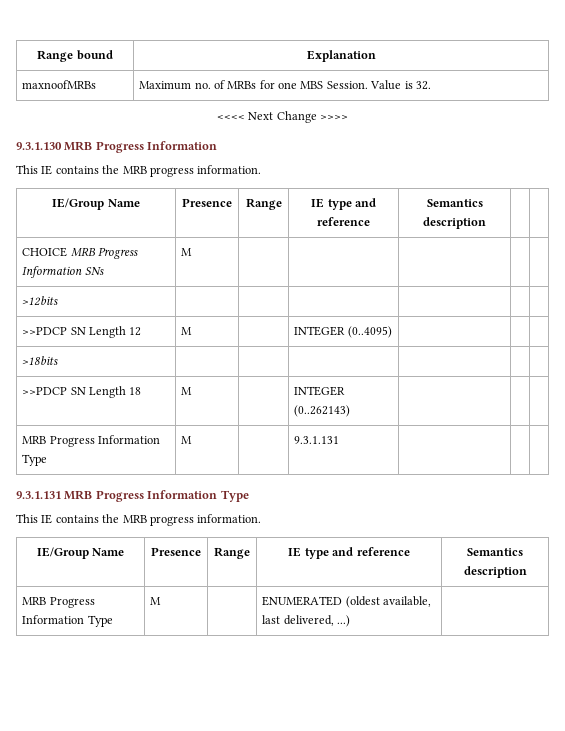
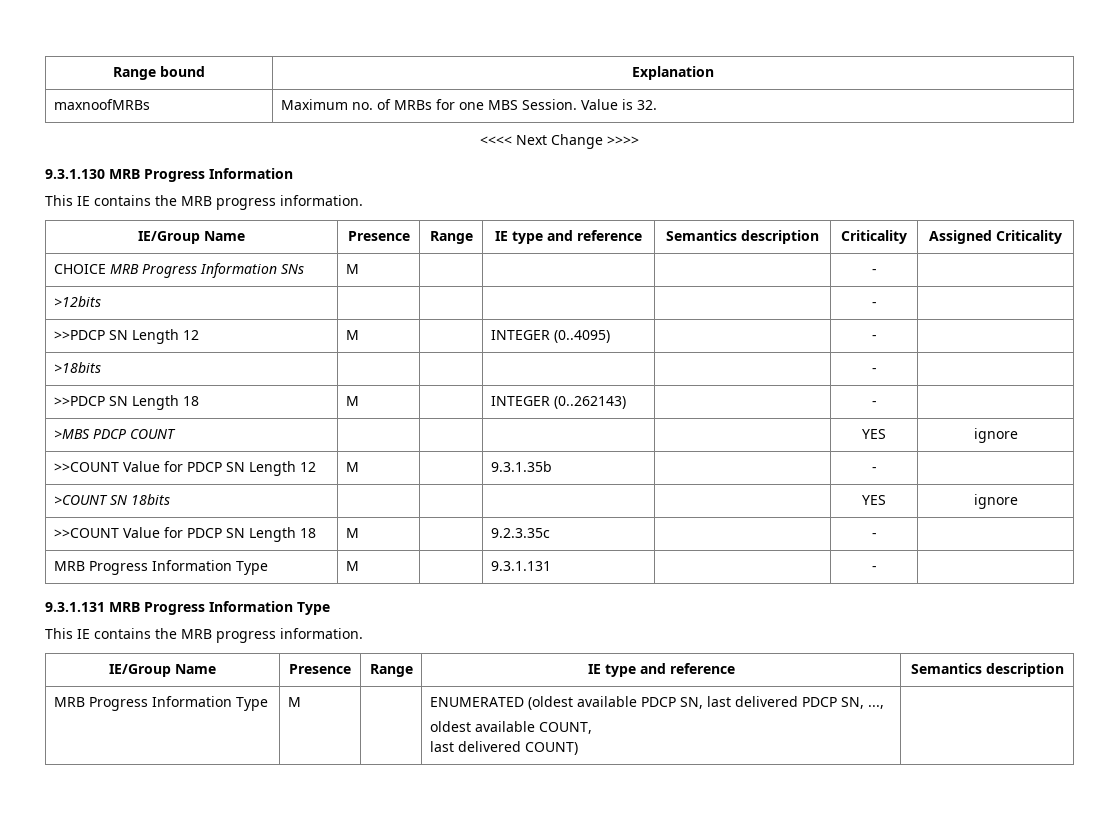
- IE/Group Name | Presence | Range | IE type and reference | Semantics description | |
+ IE/Group Name | Presence | Range | IE type and reference | Semantics description | Criticality | Assigned Criticality
- CHOICE MRB Progress Information SNs | M | | | | |
+ CHOICE MRB Progress Information SNs | M | | | | - |
- >12bits | | | | | |
+ >12bits | | | | | - |
- >>PDCP SN Length 12 | M | | INTEGER (0..4095) | | |
+ >>PDCP SN Length 12 | M | | INTEGER (0..4095) | | - |
- >18bits | | | | | |
+ >18bits | | | | | - |
- >>PDCP SN Length 18 | M | | INTEGER (0..262143) | | |
+ >>PDCP SN Length 18 | M | | INTEGER (0..262143) | | - |
+ >MBS PDCP COUNT | | | | | YES | ignore
+ >>COUNT Value for PDCP SN Length 12 | M | | 9.3.1.35b | | - |
+ >COUNT SN 18bits | | | | | YES | ignore
+ >>COUNT Value for PDCP SN Length 18 | M | | 9.2.3.35c | | - |
- MRB Progress Information Type | M | | 9.3.1.131 | | |
+ MRB Progress Information Type | M | | 9.3.1.131 | | - |
- MRB Progress Information Type | M | | ENUMERATED (oldest available, last delivered, ...) |
+ MRB Progress Information Type | M | | ENUMERATED (oldest available PDCP SN, last delivered PDCP SN, ...,
+ oldest available COUNT,
+ last delivered COUNT) |

